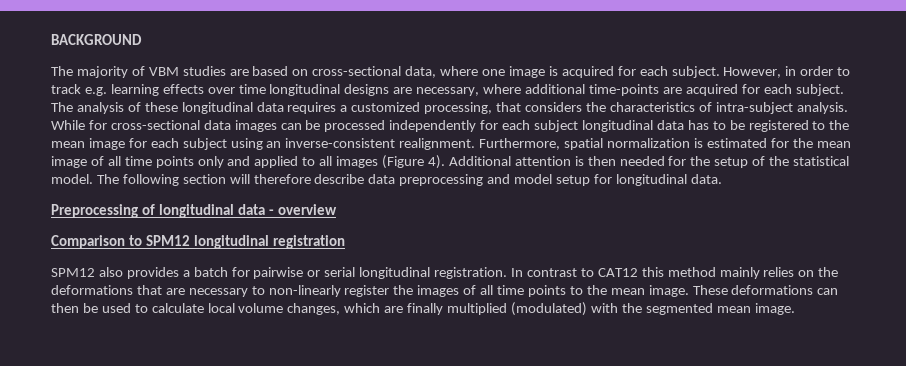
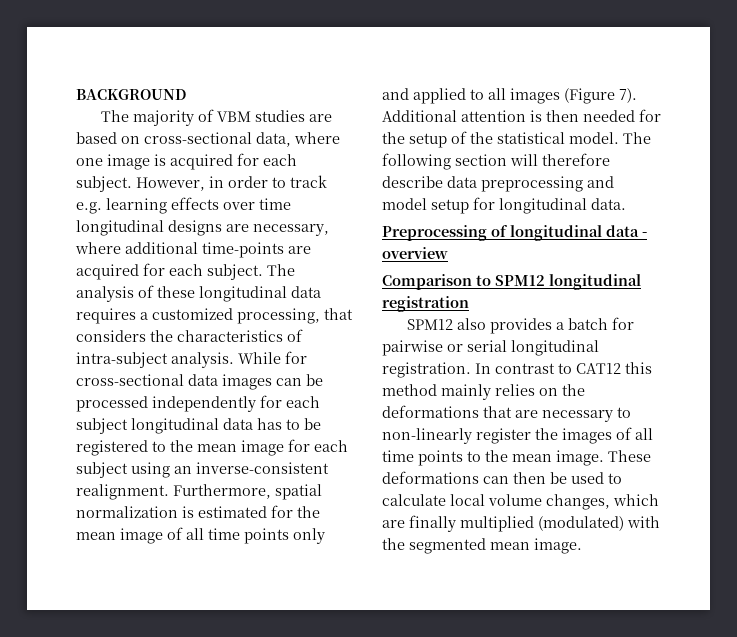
- Furthermore, spatial normalization is estimated for the mean image of all time points only and applied to all images (Figure 4).
+ Furthermore, spatial normalization is estimated for the mean image of all time points only and applied to all images (Figure 7).

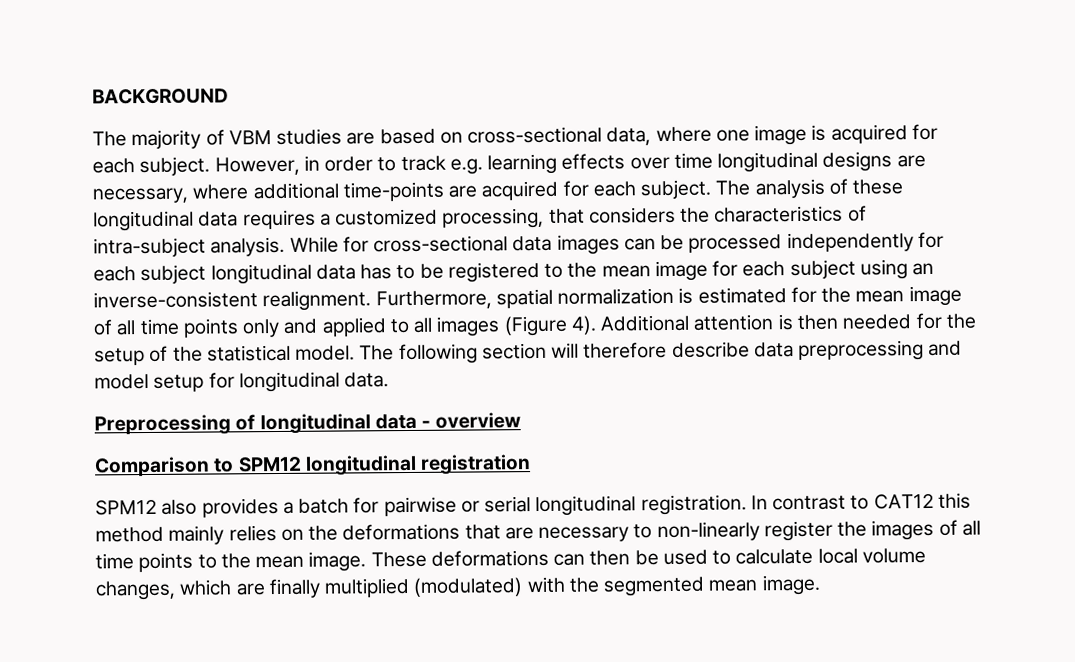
- Furthermore, spatial normalization is estimated for the mean image of all time points only and applied to all images (Figure 7).
+ Furthermore, spatial normalization is estimated for the mean image of all time points only and applied to all images (Figure 4).

